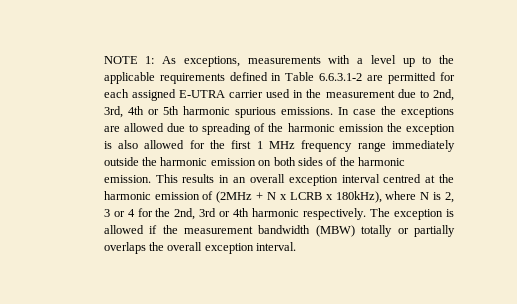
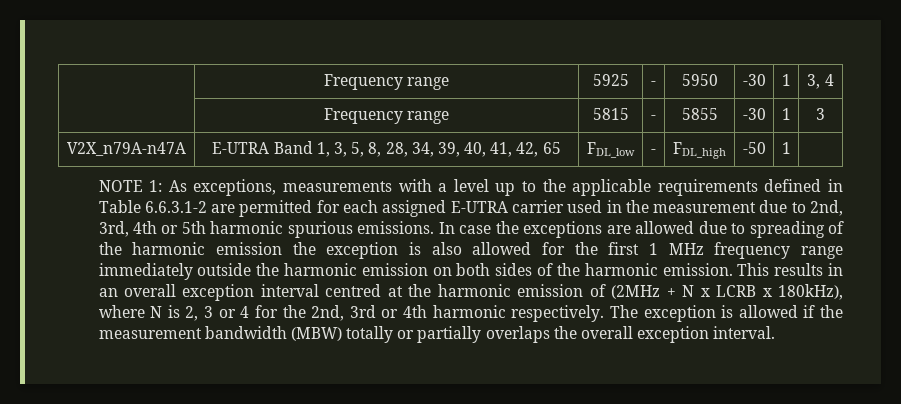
+ | Frequency range | 5925 | - | 5950 | -30 | 1 | 3, 4
+ | Frequency range | 5815 | - | 5855 | -30 | 1 | 3
+ V2X_n79A-n47A | E-UTRA Band 1, 3, 5, 8, 28, 34, 39, 40, 41, 42, 65 | FDL_low | - | FDL_high | -50 | 1 |

